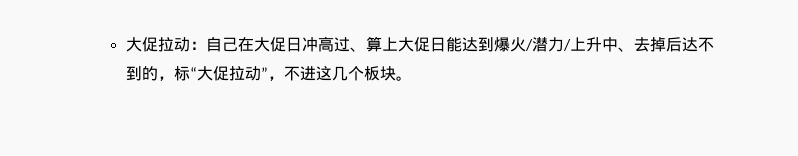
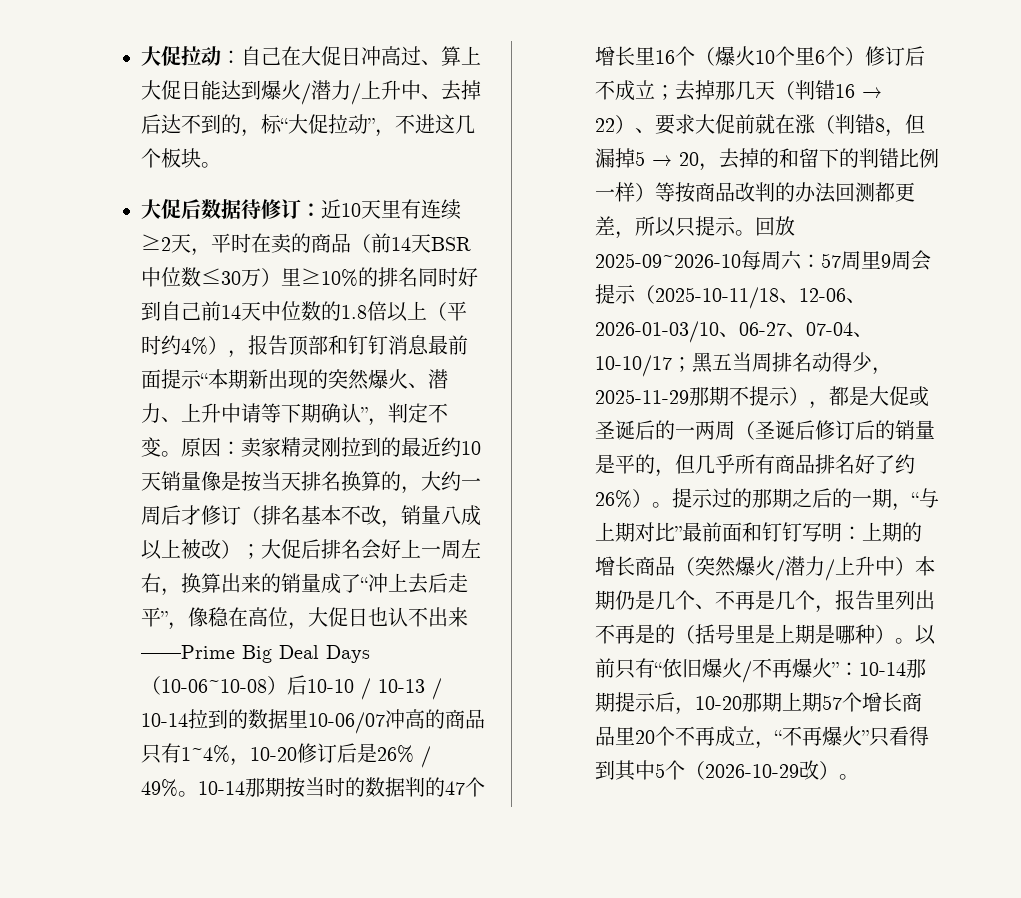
+ 大促后数据待修订：近10天里有连续≥2天，平时在卖的商品（前14天BSR中位数≤30万）里≥10%的排名同时好到自己前14天中位数的1.8倍以上（平时约4%），报告顶部和钉钉消息最前面提示“本期新出现的突然爆火、潜力、上升中请等下期确认”，判定不变。原因：卖家精灵刚拉到的最近约10天销量像是按当天排名换算的，大约一周后才修订（排名基本不改，销量八成以上被改）；大促后排名会好上一周左右，换算出来的销量成了“冲上去后走平”，像稳在高位，大促日也认不出来——Prime Big Deal Days（10-06~10-08）后10-10 / 10-13 / 10-14拉到的数据里10-06/07冲高的商品只有1~4%，10-20修订后是26% / 49%。10-14那期按当时的数据判的47个增长里16个（爆火10个里6个）修订后不成立；去掉那几天（判错16 → 22）、要求大促前就在涨（判错8，但漏掉5 → 20，去掉的和留下的判错比例一样）等按商品改判的办法回测都更差，所以只提示。回放2025-09~2026-10每周六：57周里9周会提示（2025-10-11/18、12-06、2026-01-03/10、06-27、07-04、10-10/17；黑五当周排名动得少，2025-11-29那期不提示），都是大促或圣诞后的一两周（圣诞后修订后的销量是平的，但几乎所有商品排名好了约26%）。提示过的那期之后的一期，“与上期对比”最前面和钉钉写明：上期的增长商品（突然爆火/潜力/上升中）本期仍是几个、不再是几个，报告里列出不再是的（括号里是上期是哪种）。以前只有“依旧爆火/不再爆火”：10-14那期提示后，10-20那期上期57个增长商品里20个不再成立，“不再爆火”只看得到其中5个（2026-10-29改）。

